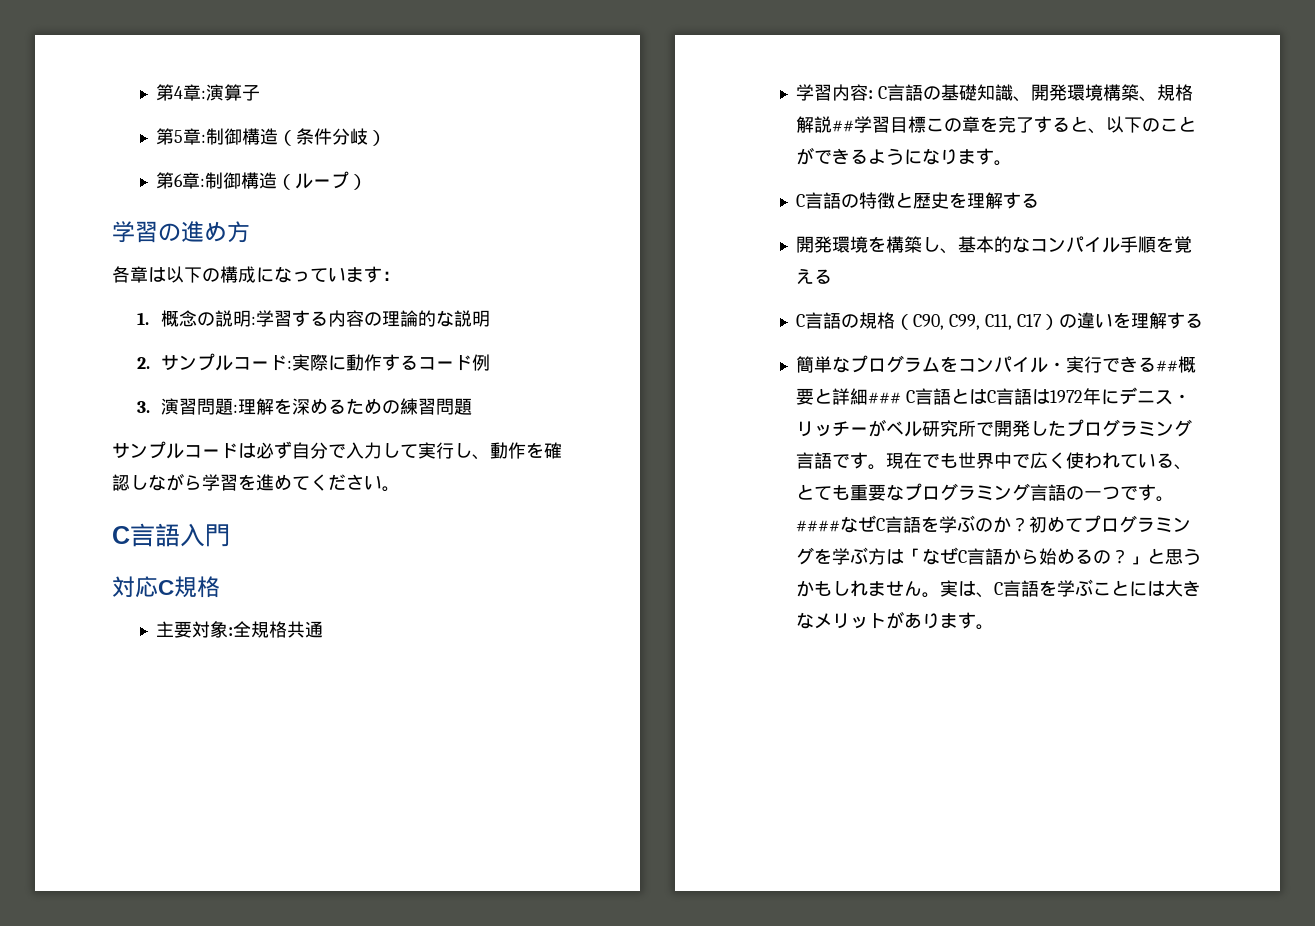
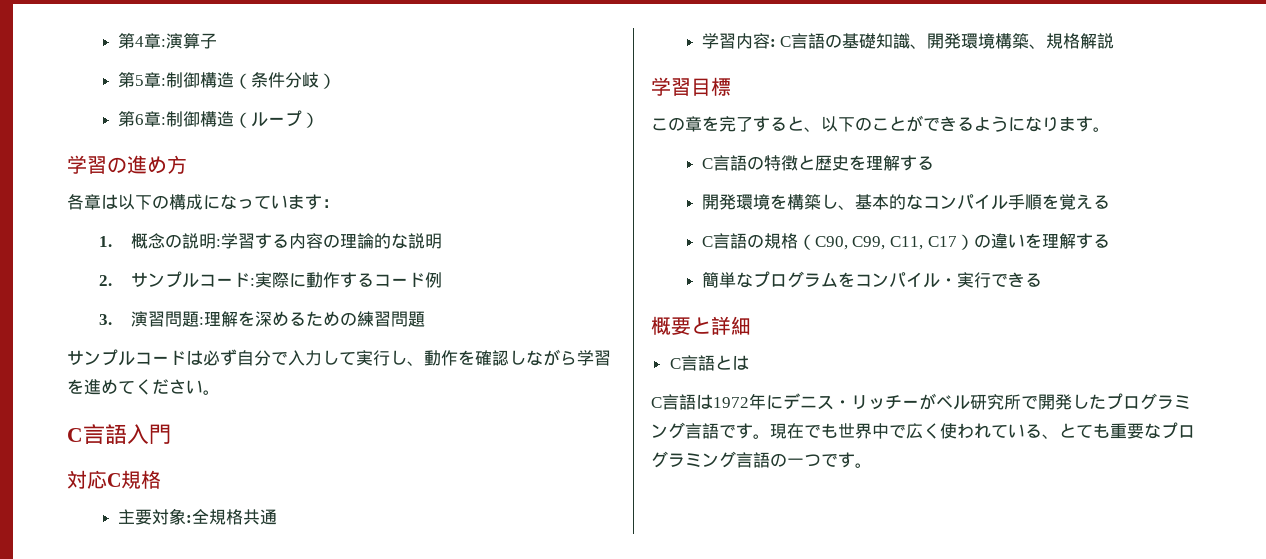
- 学習内容: C言語の基礎知識、開発環境構築、規格解説##学習目標この章を完了すると、以下のことができるようになります。
+ 学習内容: C言語の基礎知識、開発環境構築、規格解説
+ 学習目標
+ この章を完了すると、以下のことができるようになります。
- 簡単なプログラムをコンパイル・実行できる##概要と詳細### C言語とはC言語は1972年にデニス・リッチーがベル研究所で開発したプログラミング言語です。
+ 簡単なプログラムをコンパイル・実行できる
+ 概要と詳細
+ C言語とは
+ C言語は1972年にデニス・リッチーがベル研究所で開発したプログラミング言語です。
- ####なぜC言語を学ぶのか？初めてプログラミングを学ぶ方は「なぜC言語から始めるの？」と思うかもしれません。実は、C言語を学ぶことには大きなメリットがあります。

